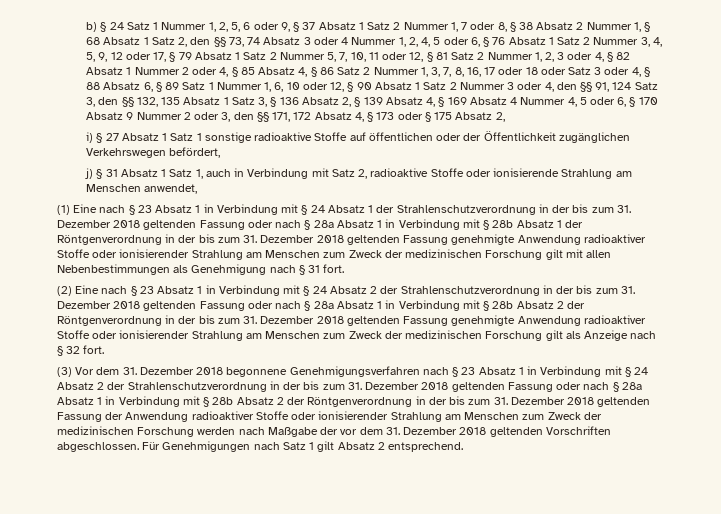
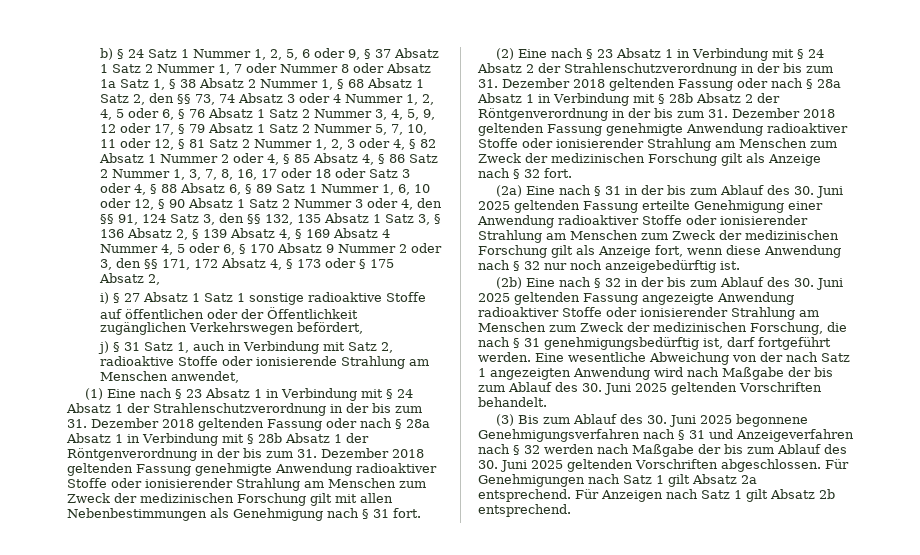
- b) § 24 Satz 1 Nummer 1, 2, 5, 6 oder 9, § 37 Absatz 1 Satz 2 Nummer 1, 7 oder 8, § 38 Absatz 2 Nummer 1, § 68 Absatz 1 Satz 2, den §§ 73, 74 Absatz 3 oder 4 Nummer 1, 2, 4, 5 oder 6, § 76 Absatz 1 Satz 2 Nummer 3, 4, 5, 9, 12 oder 17, § 79 Absatz 1 Satz 2 Nummer 5, 7, 10, 11 oder 12, § 81 Satz 2 Nummer 1, 2, 3 oder 4, § 82 Absatz 1 Nummer 2 oder 4, § 85 Absatz 4, § 86 Satz 2 Nummer 1, 3, 7, 8, 16, 17 oder 18 oder Satz 3 oder 4, § 88 Absatz 6, § 89 Satz 1 Nummer 1, 6, 10 oder 12, § 90 Absatz 1 Satz 2 Nummer 3 oder 4, den §§ 91, 124 Satz 3, den §§ 132, 135 Absatz 1 Satz 3, § 136 Absatz 2, § 139 Absatz 4, § 169 Absatz 4 Nummer 4, 5 oder 6, § 170 Absatz 9 Nummer 2 oder 3, den §§ 171, 172 Absatz 4, § 173 oder § 175 Absatz 2,
+ b) § 24 Satz 1 Nummer 1, 2, 5, 6 oder 9, § 37 Absatz 1 Satz 2 Nummer 1, 7 oder Nummer 8 oder Absatz 1a Satz 1, § 38 Absatz 2 Nummer 1, § 68 Absatz 1 Satz 2, den §§ 73, 74 Absatz 3 oder 4 Nummer 1, 2, 4, 5 oder 6, § 76 Absatz 1 Satz 2 Nummer 3, 4, 5, 9, 12 oder 17, § 79 Absatz 1 Satz 2 Nummer 5, 7, 10, 11 oder 12, § 81 Satz 2 Nummer 1, 2, 3 oder 4, § 82 Absatz 1 Nummer 2 oder 4, § 85 Absatz 4, § 86 Satz 2 Nummer 1, 3, 7, 8, 16, 17 oder 18 oder Satz 3 oder 4, § 88 Absatz 6, § 89 Satz 1 Nummer 1, 6, 10 oder 12, § 90 Absatz 1 Satz 2 Nummer 3 oder 4, den §§ 91, 124 Satz 3, den §§ 132, 135 Absatz 1 Satz 3, § 136 Absatz 2, § 139 Absatz 4, § 169 Absatz 4 Nummer 4, 5 oder 6, § 170 Absatz 9 Nummer 2 oder 3, den §§ 171, 172 Absatz 4, § 173 oder § 175 Absatz 2,
- j) § 31 Absatz 1 Satz 1, auch in Verbindung mit Satz 2, radioaktive Stoffe oder ionisierende Strahlung am Menschen anwendet,
+ j) § 31 Satz 1, auch in Verbindung mit Satz 2, radioaktive Stoffe oder ionisierende Strahlung am Menschen anwendet,
- (3) Vor dem 31. Dezember 2018 begonnene Genehmigungsverfahren nach § 23 Absatz 1 in Verbindung mit § 24 Absatz 2 der Strahlenschutzverordnung in der bis zum 31. Dezember 2018 geltenden Fassung oder nach § 28a Absatz 1 in Verbindung mit § 28b Absatz 2 der Röntgenverordnung in der bis zum 31. Dezember 2018 geltenden Fassung der Anwendung radioaktiver Stoffe oder ionisierender Strahlung am Menschen zum Zweck der medizinischen Forschung werden nach Maßgabe der vor dem 31. Dezember 2018 geltenden Vorschriften abgeschlossen.
+ (2a) Eine nach § 31 in der bis zum Ablauf des 30. Juni 2025 geltenden Fassung erteilte Genehmigung einer Anwendung radioaktiver Stoffe oder ionisierender Strahlung am Menschen zum Zweck der medizinischen Forschung gilt als Anzeige fort, wenn diese Anwendung nach § 32 nur noch anzeigebedürftig ist.
+ (2b) Eine nach § 32 in der bis zum Ablauf des 30. Juni 2025 geltenden Fassung angezeigte Anwendung radioaktiver Stoffe oder ionisierender Strahlung am Menschen zum Zweck der medizinischen Forschung, die nach § 31 genehmigungsbedürftig ist, darf fortgeführt werden. Eine wesentliche Abweichung von der nach Satz 1 angezeigten Anwendung wird nach Maßgabe der bis zum Ablauf des 30. Juni 2025 geltenden Vorschriften behandelt.
+ (3) Bis zum Ablauf des 30. Juni 2025 begonnene Genehmigungsverfahren nach § 31 und Anzeigeverfahren nach § 32 werden nach Maßgabe der bis zum Ablauf des 30. Juni 2025 geltenden Vorschriften abgeschlossen.
- Für Genehmigungen nach Satz 1 gilt Absatz 2 entsprechend.
+ Für Genehmigungen nach Satz 1 gilt Absatz 2a entsprechend. Für Anzeigen nach Satz 1 gilt Absatz 2b entsprechend.

